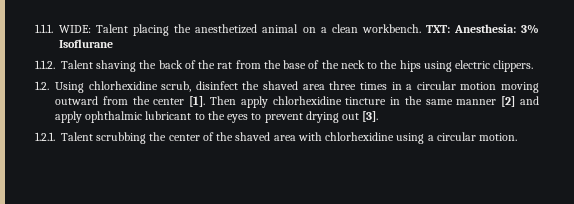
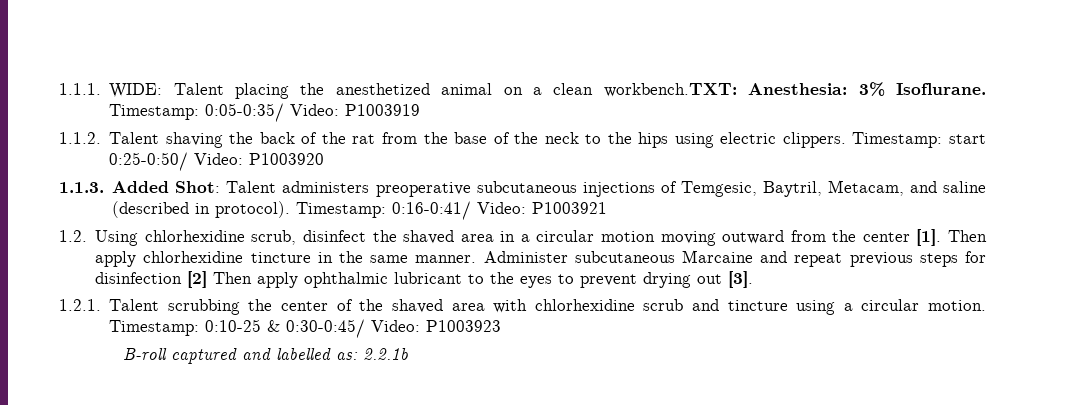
- 1.1.1. WIDE: Talent placing the anesthetized animal on a clean workbench. TXT: Anesthesia: 3% Isoflurane
+ 1.1.1. WIDE: Talent placing the anesthetized animal on a clean workbench.TXT: Anesthesia: 3% Isoflurane. Timestamp: 0:05-0:35/ Video: P1003919
+ Timestamp: start 0:25-0:50/ Video: P1003920
+ 1.1.3. Added Shot: Talent administers preoperative subcutaneous injections of Temgesic, Baytril, Metacam, and saline (described in protocol). Timestamp: 0:16-0:41/ Video: P1003921
- 1.2. Using chlorhexidine scrub, disinfect the shaved area three times in a circular motion moving outward from the center [1].
+ 1.2. Using chlorhexidine scrub, disinfect the shaved area in a circular motion moving outward from the center [1].
- Then apply chlorhexidine tincture in the same manner [2] and apply ophthalmic lubricant to the eyes to prevent drying out [3].
+ Then apply chlorhexidine tincture in the same manner. Administer subcutaneous Marcaine and repeat previous steps for disinfection [2] Then apply ophthalmic lubricant to the eyes to prevent drying out [3].
- 1.2.1. Talent scrubbing the center of the shaved area with chlorhexidine using a circular motion.
+ 1.2.1. Talent scrubbing the center of the shaved area with chlorhexidine scrub and tincture using a circular motion.
+ Timestamp: 0:10-25 & 0:30-0:45/ Video: P1003923
+ B-roll captured and labelled as: 2.2.1b

